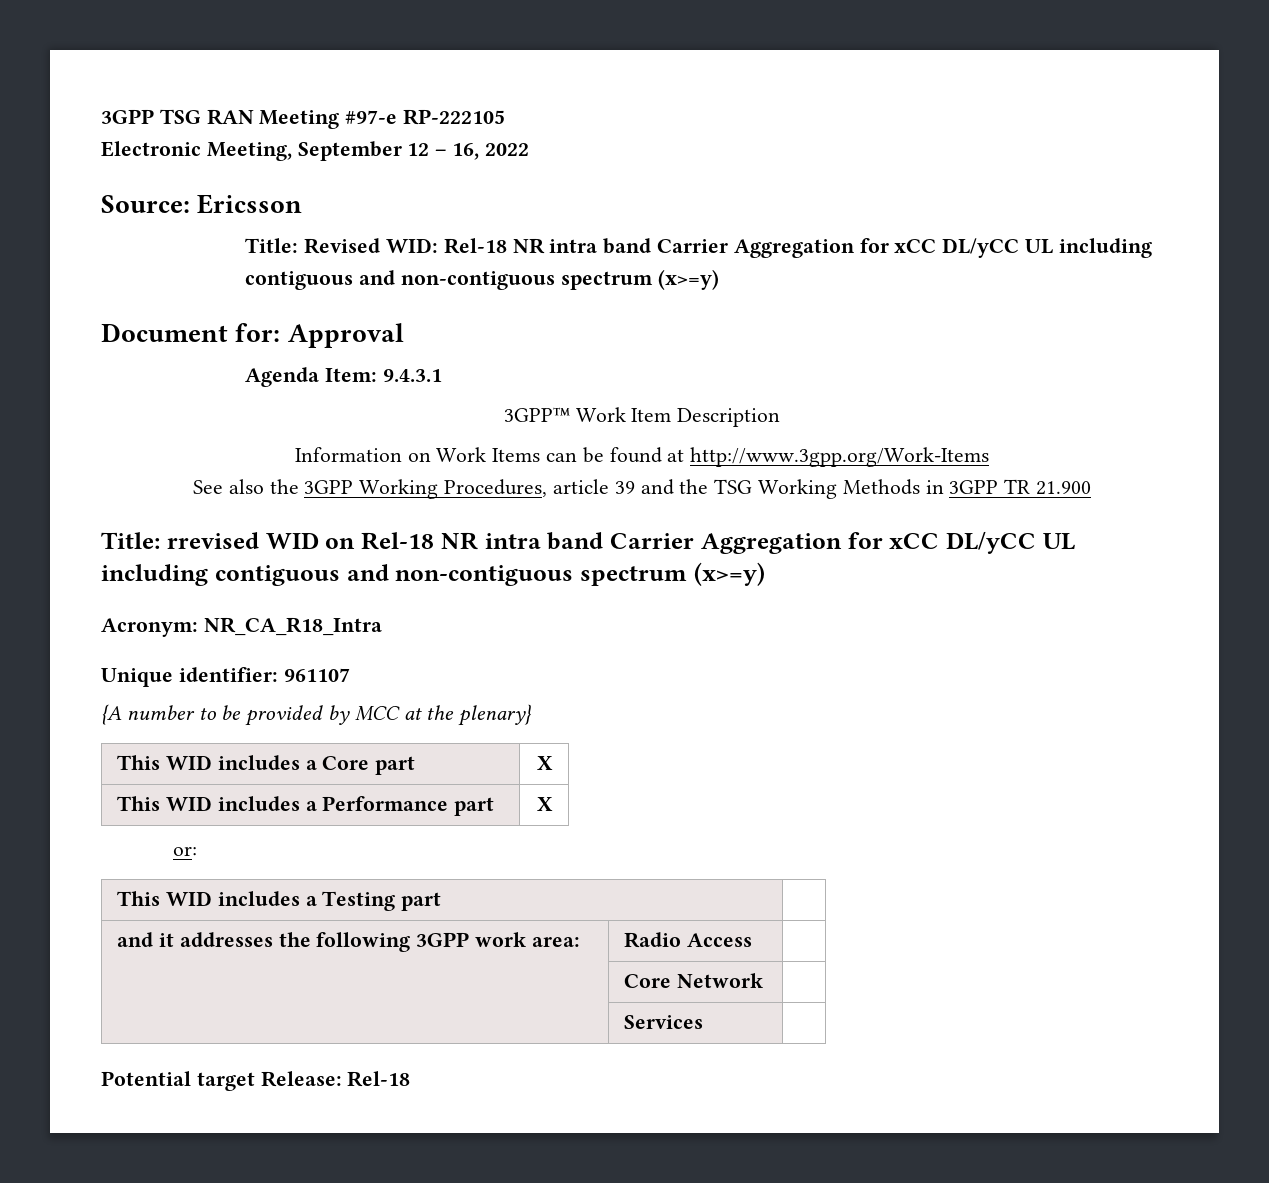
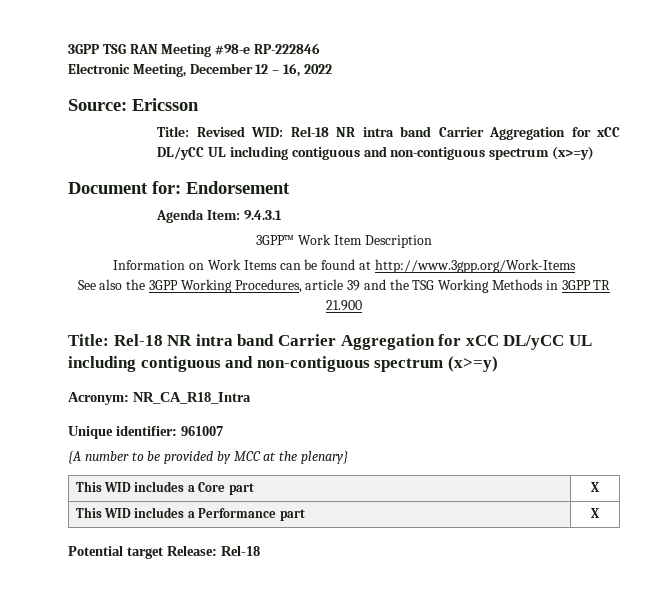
- 3GPP TSG RAN Meeting #97-e RP-222105
+ 3GPP TSG RAN Meeting #98-e RP-222846
- Electronic Meeting, September 12 – 16, 2022
+ Electronic Meeting, December 12 – 16, 2022
- Document for: Approval
+ Document for: Endorsement
- Title: rrevised WID on Rel-18 NR intra band Carrier Aggregation for xCC DL/yCC UL including contiguous and non-contiguous spectrum (x>=y)
+ Title: Rel-18 NR intra band Carrier Aggregation for xCC DL/yCC UL including contiguous and non-contiguous spectrum (x>=y)
- Unique identifier: 961107
+ Unique identifier: 961007
- or:
- This WID includes a Testing part |
- and it addresses the following 3GPP work area: | Radio Access |
- | Core Network |
- | Services |

